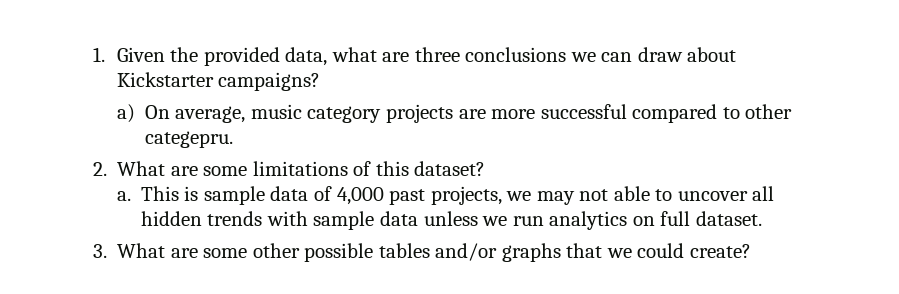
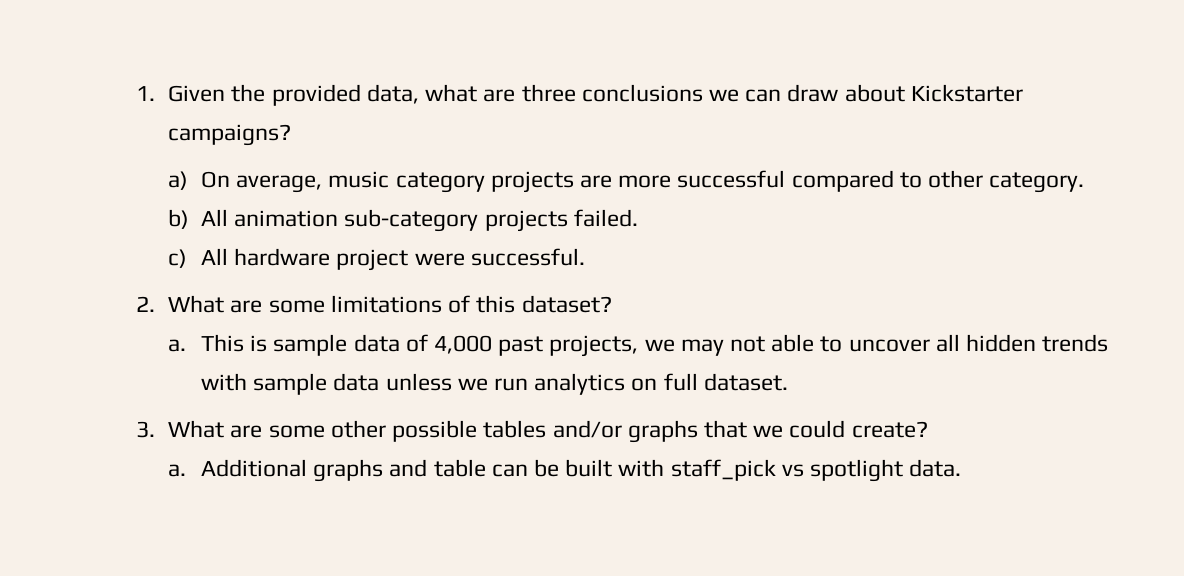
- a) On average, music category projects are more successful compared to other categepru.
+ a) On average, music category projects are more successful compared to other category.
+ b) All animation sub-category projects failed.
+ c) All hardware project were successful.
+ a. Additional graphs and table can be built with staff_pick vs spotlight data.

